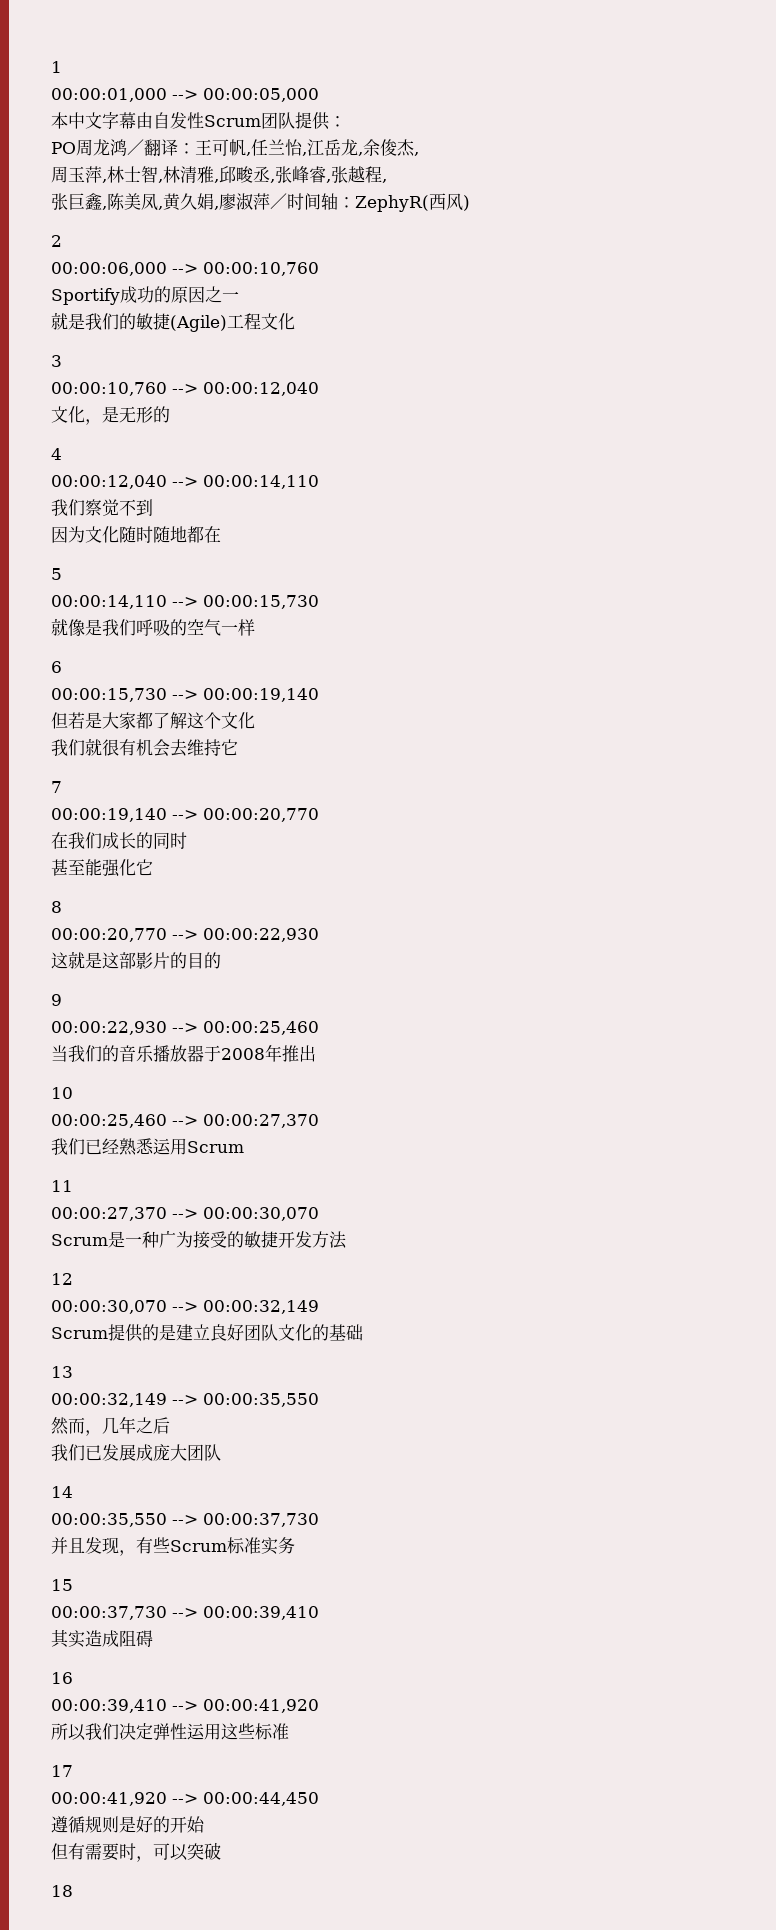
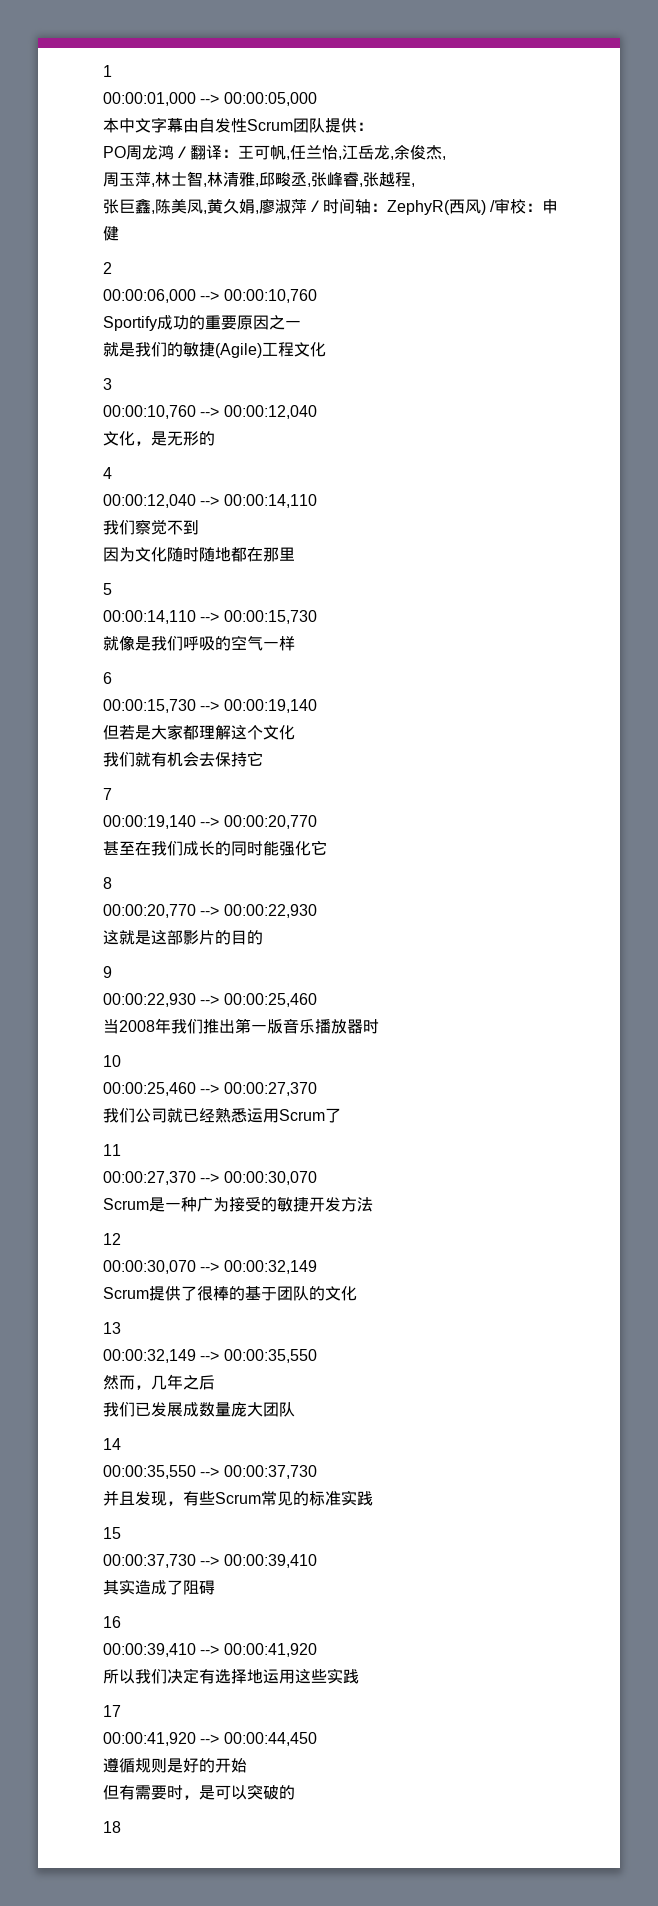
- 张巨鑫,陈美凤,黄久娟,廖淑萍／时间轴：ZephyR(西风)
+ 张巨鑫,陈美凤,黄久娟,廖淑萍／时间轴：ZephyR(西风) /审校：申健
- Sportify成功的原因之一
+ Sportify成功的重要原因之一
- 因为文化随时随地都在
+ 因为文化随时随地都在那里
- 但若是大家都了解这个文化
+ 但若是大家都理解这个文化
- 我们就很有机会去维持它
+ 我们就有机会去保持它
- 在我们成长的同时
- 甚至能强化它
+ 甚至在我们成长的同时能强化它
- 当我们的音乐播放器于2008年推出
+ 当2008年我们推出第一版音乐播放器时
- 我们已经熟悉运用Scrum
+ 我们公司就已经熟悉运用Scrum了
- Scrum提供的是建立良好团队文化的基础
+ Scrum提供了很棒的基于团队的文化
- 我们已发展成庞大团队
+ 我们已发展成数量庞大团队
- 并且发现，有些Scrum标准实务
+ 并且发现，有些Scrum常见的标准实践
- 其实造成阻碍
+ 其实造成了阻碍
- 所以我们决定弹性运用这些标准
+ 所以我们决定有选择地运用这些实践
- 但有需要时，可以突破
+ 但有需要时，是可以突破的

